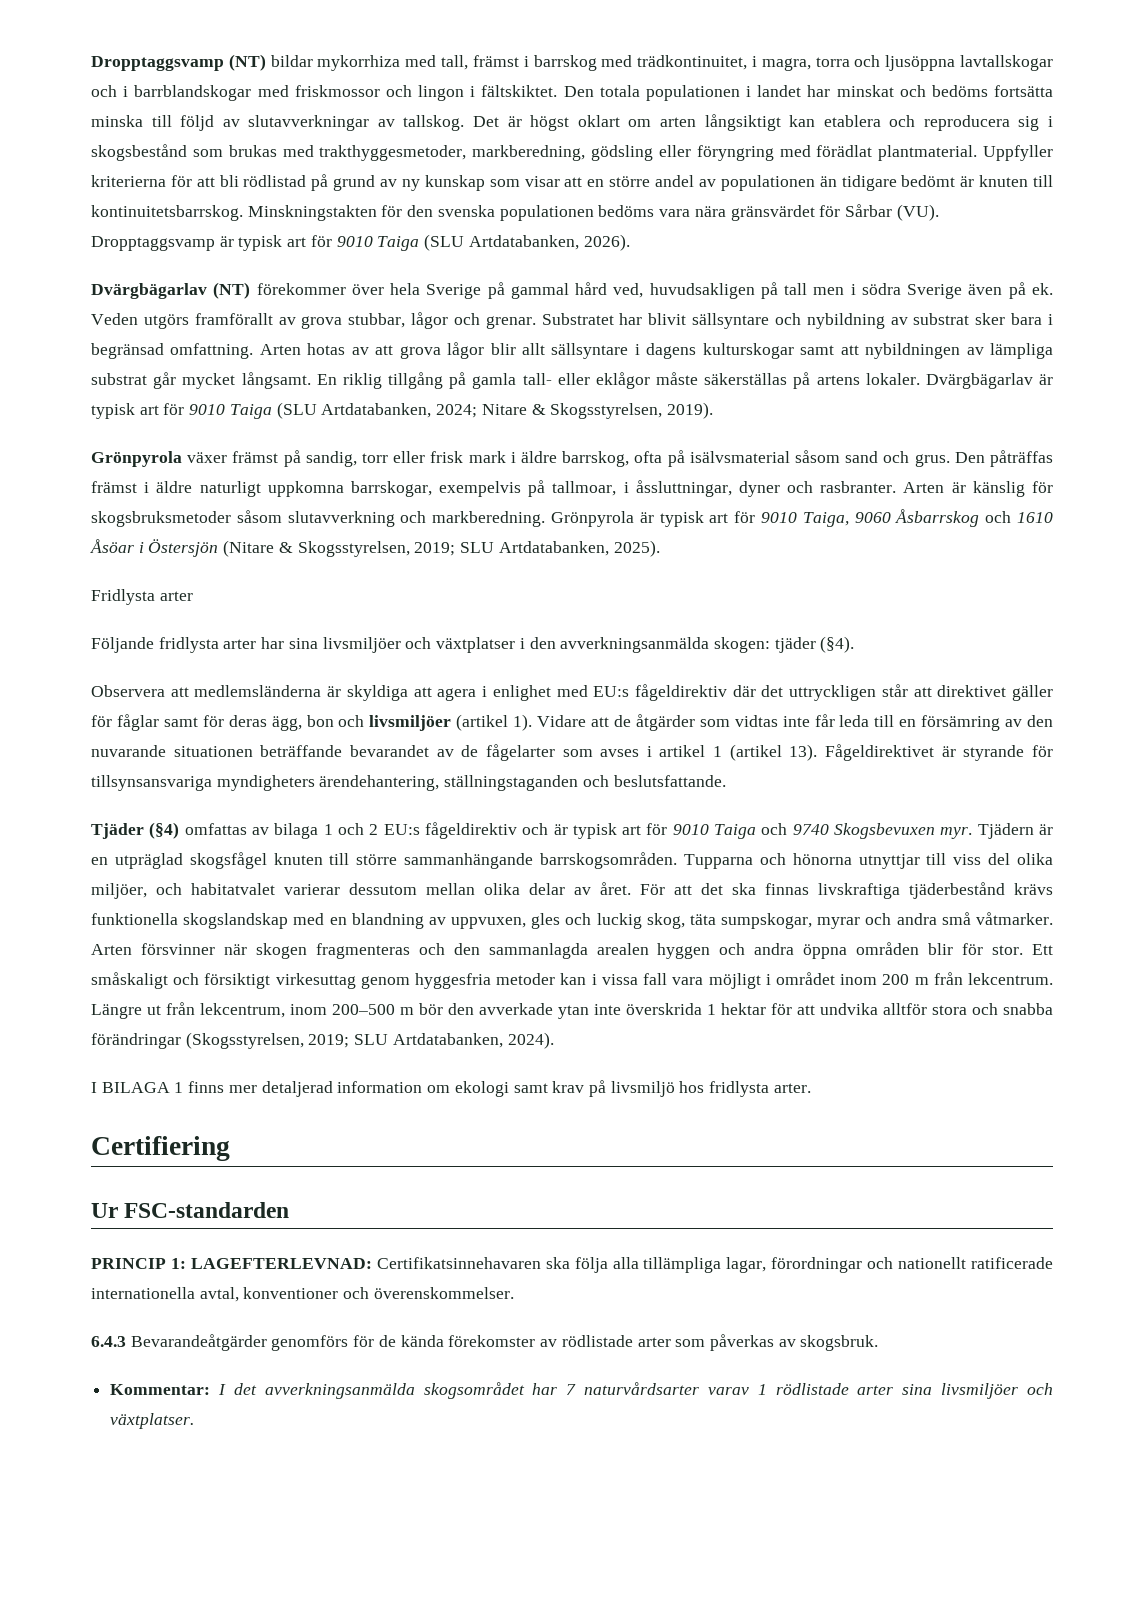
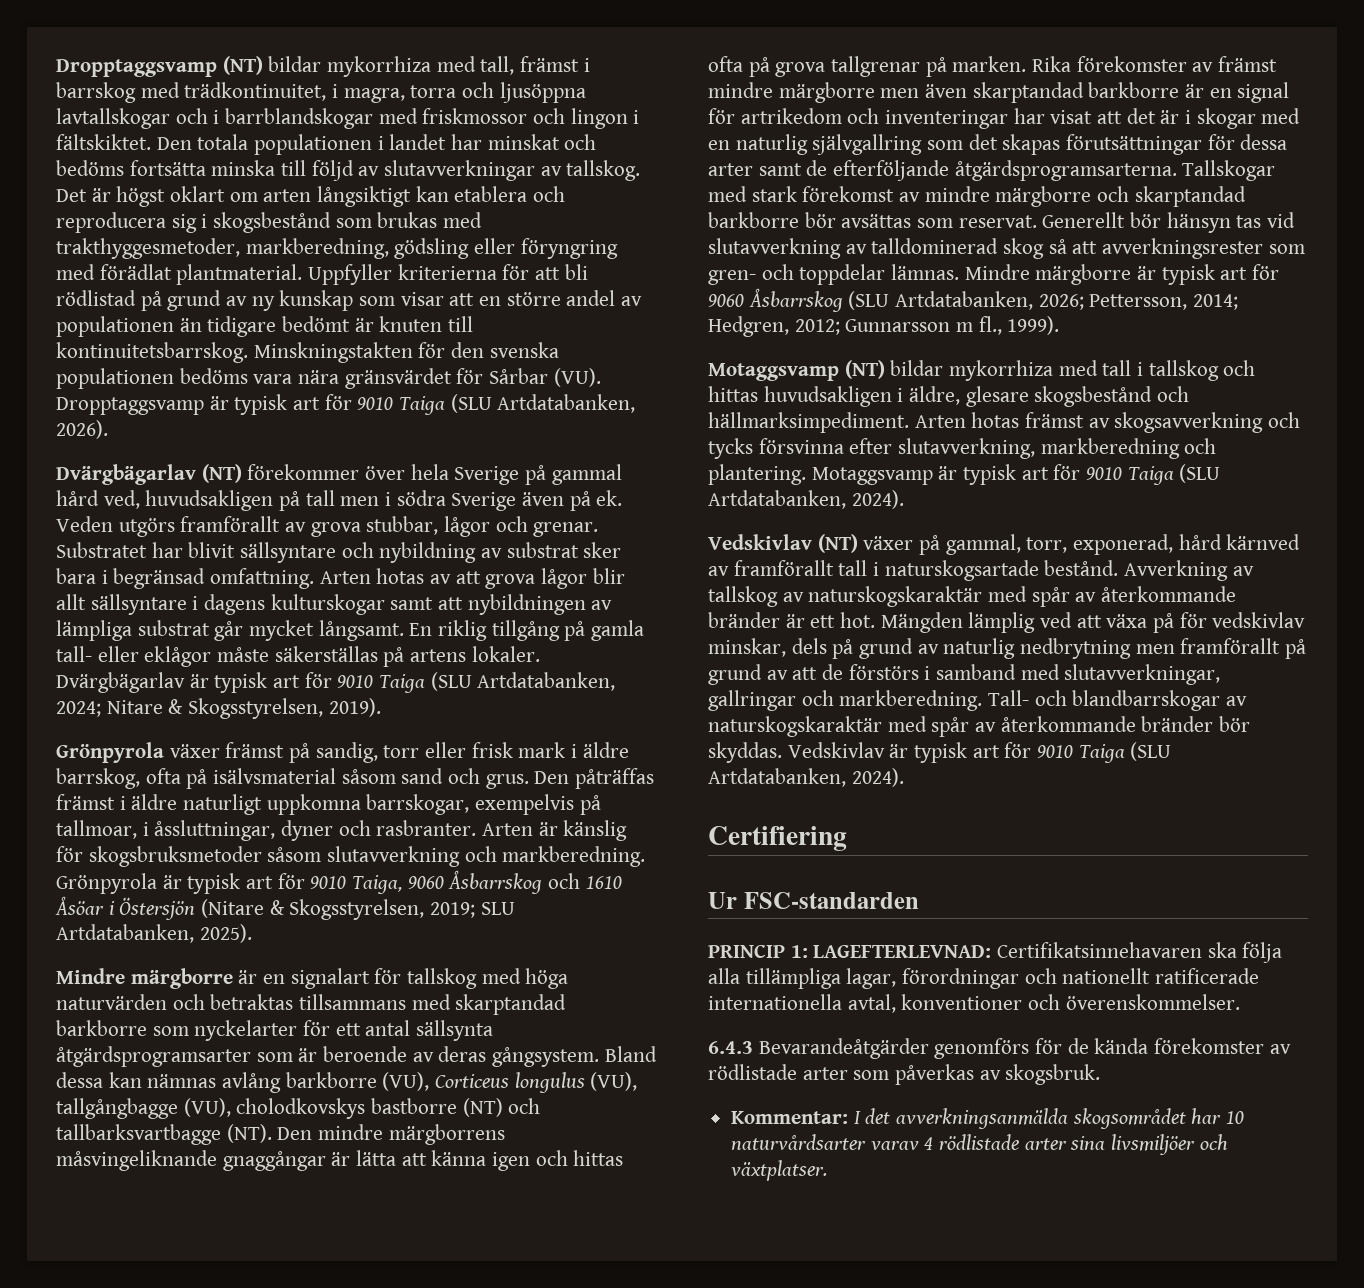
- Fridlysta arter
- Följande fridlysta arter har sina livsmiljöer och växtplatser i den avverkningsanmälda skogen: tjäder (§4).
- Observera att medlemsländerna är skyldiga att agera i enlighet med EU:s fågeldirektiv där det uttryckligen står att direktivet gäller för fåglar samt för deras ägg, bon och livsmiljöer (artikel 1). Vidare att de åtgärder som vidtas inte får leda till en försämring av den nuvarande situationen beträffande bevarandet av de fågelarter som avses i artikel 1 (artikel 13). Fågeldirektivet är styrande för tillsynsansvariga myndigheters ärendehantering, ställningstaganden och beslutsfattande.
- Tjäder (§4) omfattas av bilaga 1 och 2 EU:s fågeldirektiv och är typisk art för 9010 Taiga och 9740 Skogsbevuxen myr. Tjädern är en utpräglad skogsfågel knuten till större sammanhängande barrskogsområden. Tupparna och hönorna utnyttjar till viss del olika miljöer, och habitatvalet varierar dessutom mellan olika delar av året. För att det ska finnas livskraftiga tjäderbestånd krävs funktionella skogslandskap med en blandning av uppvuxen, gles och luckig skog, täta sumpskogar, myrar och andra små våtmarker. Arten försvinner när skogen fragmenteras och den sammanlagda arealen hyggen och andra öppna områden blir för stor. Ett småskaligt och försiktigt virkesuttag genom hyggesfria metoder kan i vissa fall vara möjligt i området inom 200 m från lekcentrum. Längre ut från lekcentrum, inom 200–500 m bör den avverkade ytan inte överskrida 1 hektar för att undvika alltför stora och snabba förändringar (Skogsstyrelsen, 2019; SLU Artdatabanken, 2024).
- I BILAGA 1 finns mer detaljerad information om ekologi samt krav på livsmiljö hos fridlysta arter.
+ Mindre märgborre är en signalart för tallskog med höga naturvärden och betraktas tillsammans med skarptandad barkborre som nyckelarter för ett antal sällsynta åtgärdsprogramsarter som är beroende av deras gångsystem. Bland dessa kan nämnas avlång barkborre (VU), Corticeus longulus (VU), tallgångbagge (VU), cholodkovskys bastborre (NT) och tallbarksvartbagge (NT). Den mindre märgborrens måsvingeliknande gnaggångar är lätta att känna igen och hittas ofta på grova tallgrenar på marken. Rika förekomster av främst mindre märgborre men även skarptandad barkborre är en signal för artrikedom och inventeringar har visat att det är i skogar med en naturlig självgallring som det skapas förutsättningar för dessa arter samt de efterföljande åtgärdsprogramsarterna. Tallskogar med stark förekomst av mindre märgborre och skarptandad barkborre bör avsättas som reservat. Generellt bör hänsyn tas vid slutavverkning av talldominerad skog så att avverkningsrester som gren- och toppdelar lämnas. Mindre märgborre är typisk art för 9060 Åsbarrskog (SLU Artdatabanken, 2026; Pettersson, 2014; Hedgren, 2012; Gunnarsson m fl., 1999).
+ Motaggsvamp (NT) bildar mykorrhiza med tall i tallskog och hittas huvudsakligen i äldre, glesare skogsbestånd och hällmarksimpediment. Arten hotas främst av skogsavverkning och tycks försvinna efter slutavverkning, markberedning och plantering. Motaggsvamp är typisk art för 9010 Taiga (SLU Artdatabanken, 2024).
+ Vedskivlav (NT) växer på gammal, torr, exponerad, hård kärnved av framförallt tall i naturskogsartade bestånd. Avverkning av tallskog av naturskogskaraktär med spår av återkommande bränder är ett hot. Mängden lämplig ved att växa på för vedskivlav minskar, dels på grund av naturlig nedbrytning men framförallt på grund av att de förstörs i samband med slutavverkningar, gallringar och markberedning. Tall- och blandbarrskogar av naturskogskaraktär med spår av återkommande bränder bör skyddas. Vedskivlav är typisk art för 9010 Taiga (SLU Artdatabanken, 2024).
- Kommentar: I det avverkningsanmälda skogsområdet har 7 naturvårdsarter varav 1 rödlistade arter sina livsmiljöer och växtplatser.
+ Kommentar: I det avverkningsanmälda skogsområdet har 10 naturvårdsarter varav 4 rödlistade arter sina livsmiljöer och växtplatser.

